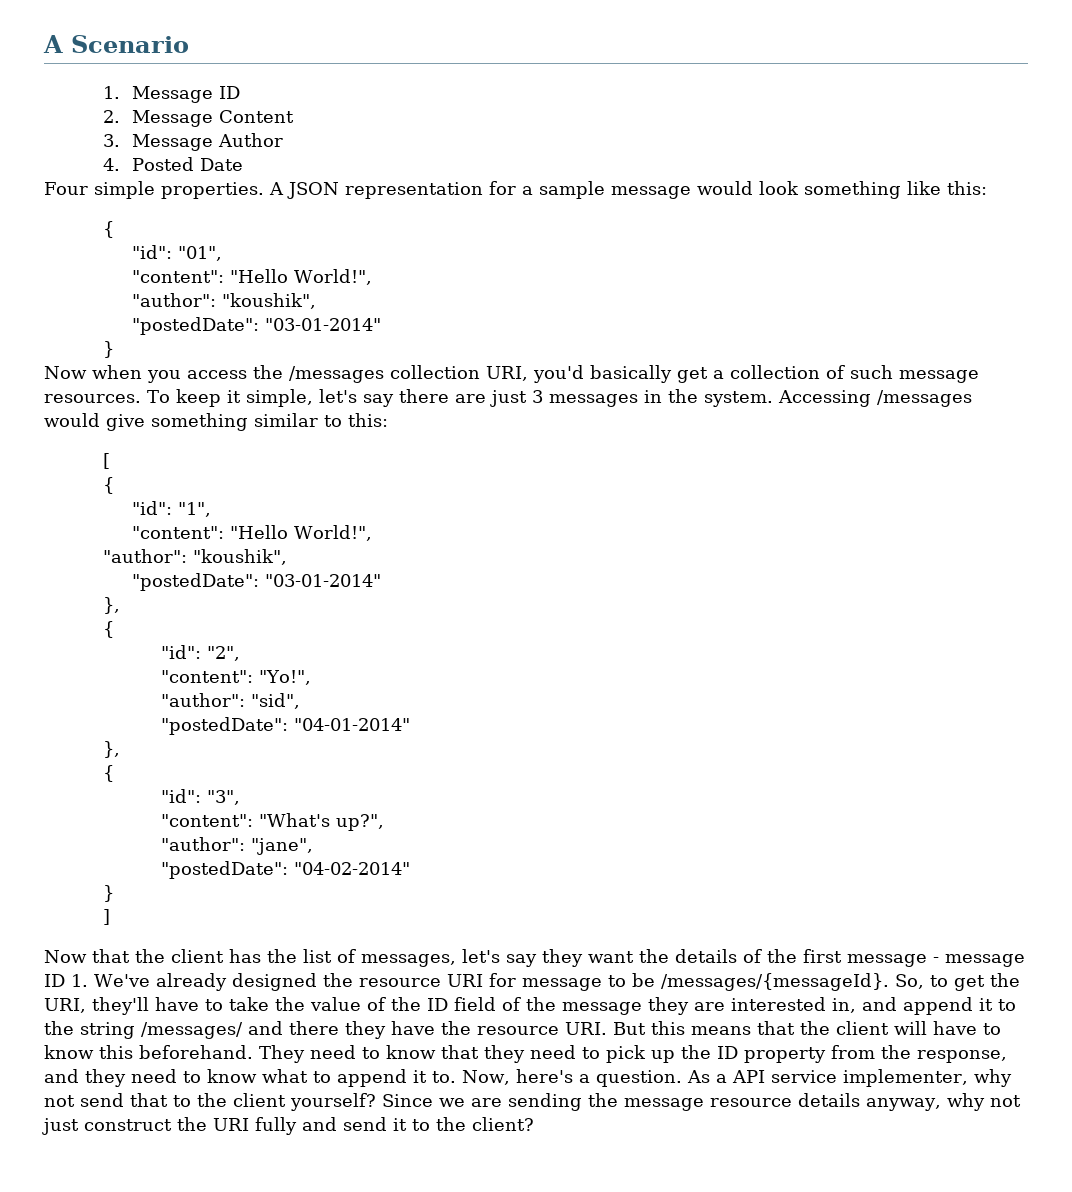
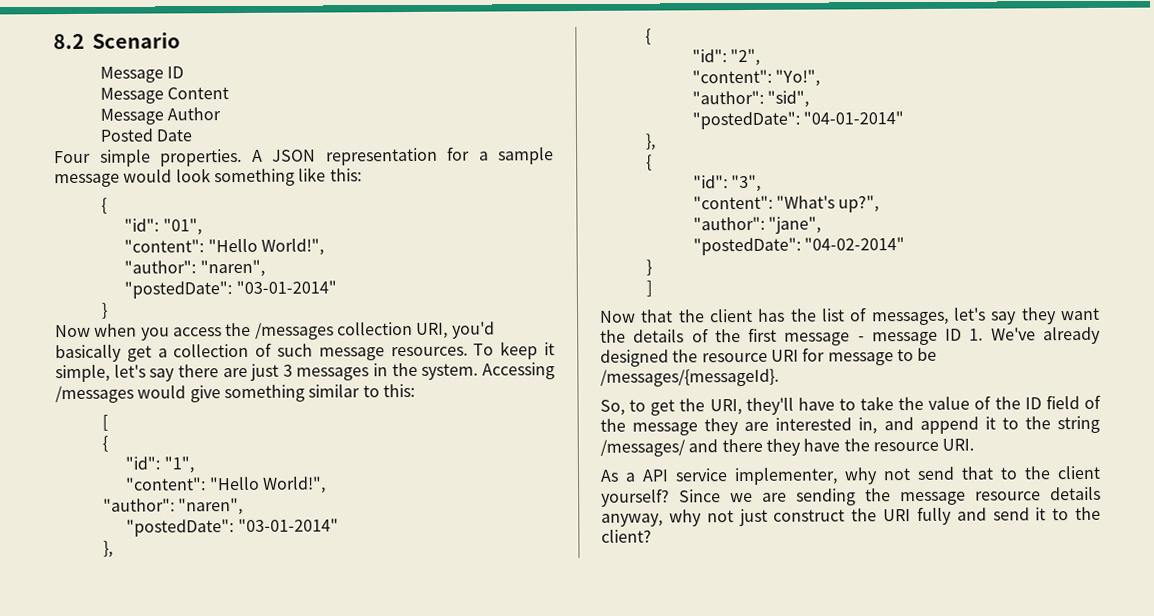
- A Scenario
+ 8.2 Scenario
- 1. Message ID
+ Message ID
- 2. Message Content
+ Message Content
- 3. Message Author
+ Message Author
- 4. Posted Date
+ Posted Date
  "id": "01",
  "content": "Hello World!",
- "author": "koushik",
+ "author": "naren",
  "id": "1",
  "content": "Hello World!",
- "author": "koushik",
+ "author": "naren",
- Now that the client has the list of messages, let's say they want the details of the first message - message ID 1. We've already designed the resource URI for message to be /messages/{messageId}. So, to get the URI, they'll have to take the value of the ID field of the message they are interested in, and append it to the string /messages/ and there they have the resource URI. But this means that the client will have to know this beforehand. They need to know that they need to pick up the ID property from the response, and they need to know what to append it to. Now, here's a question. As a API service implementer, why not send that to the client yourself?
+ Now that the client has the list of messages, let's say they want the details of the first message - message ID 1. We've already designed the resource URI for message to be /messages/{messageId}.
+ So, to get the URI, they'll have to take the value of the ID field of the message they are interested in, and append it to the string /messages/ and there they have the resource URI.
+ As a API service implementer, why not send that to the client yourself?

